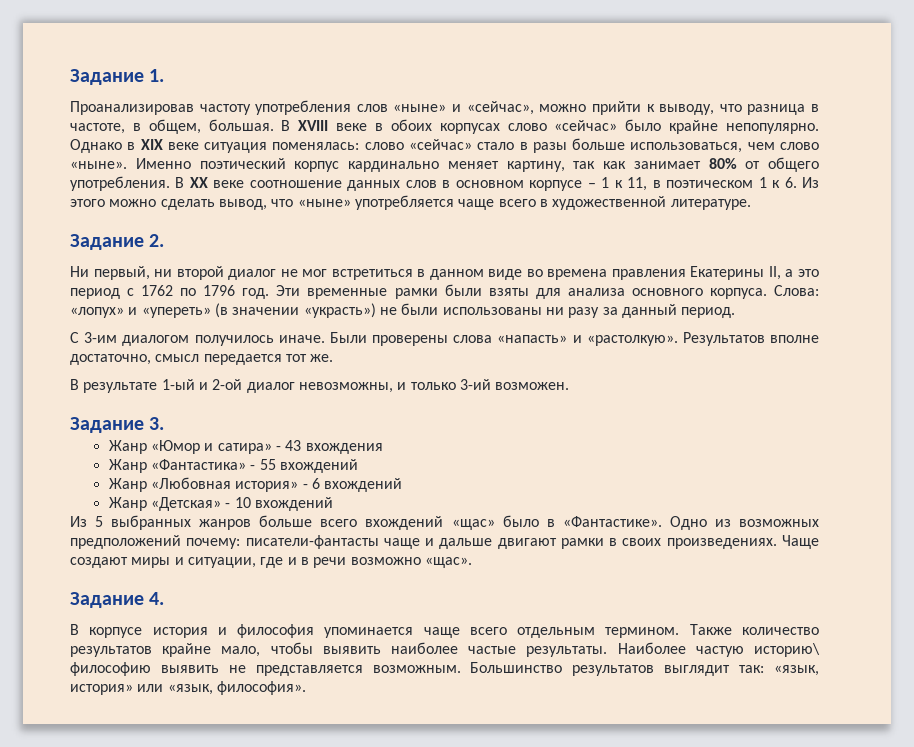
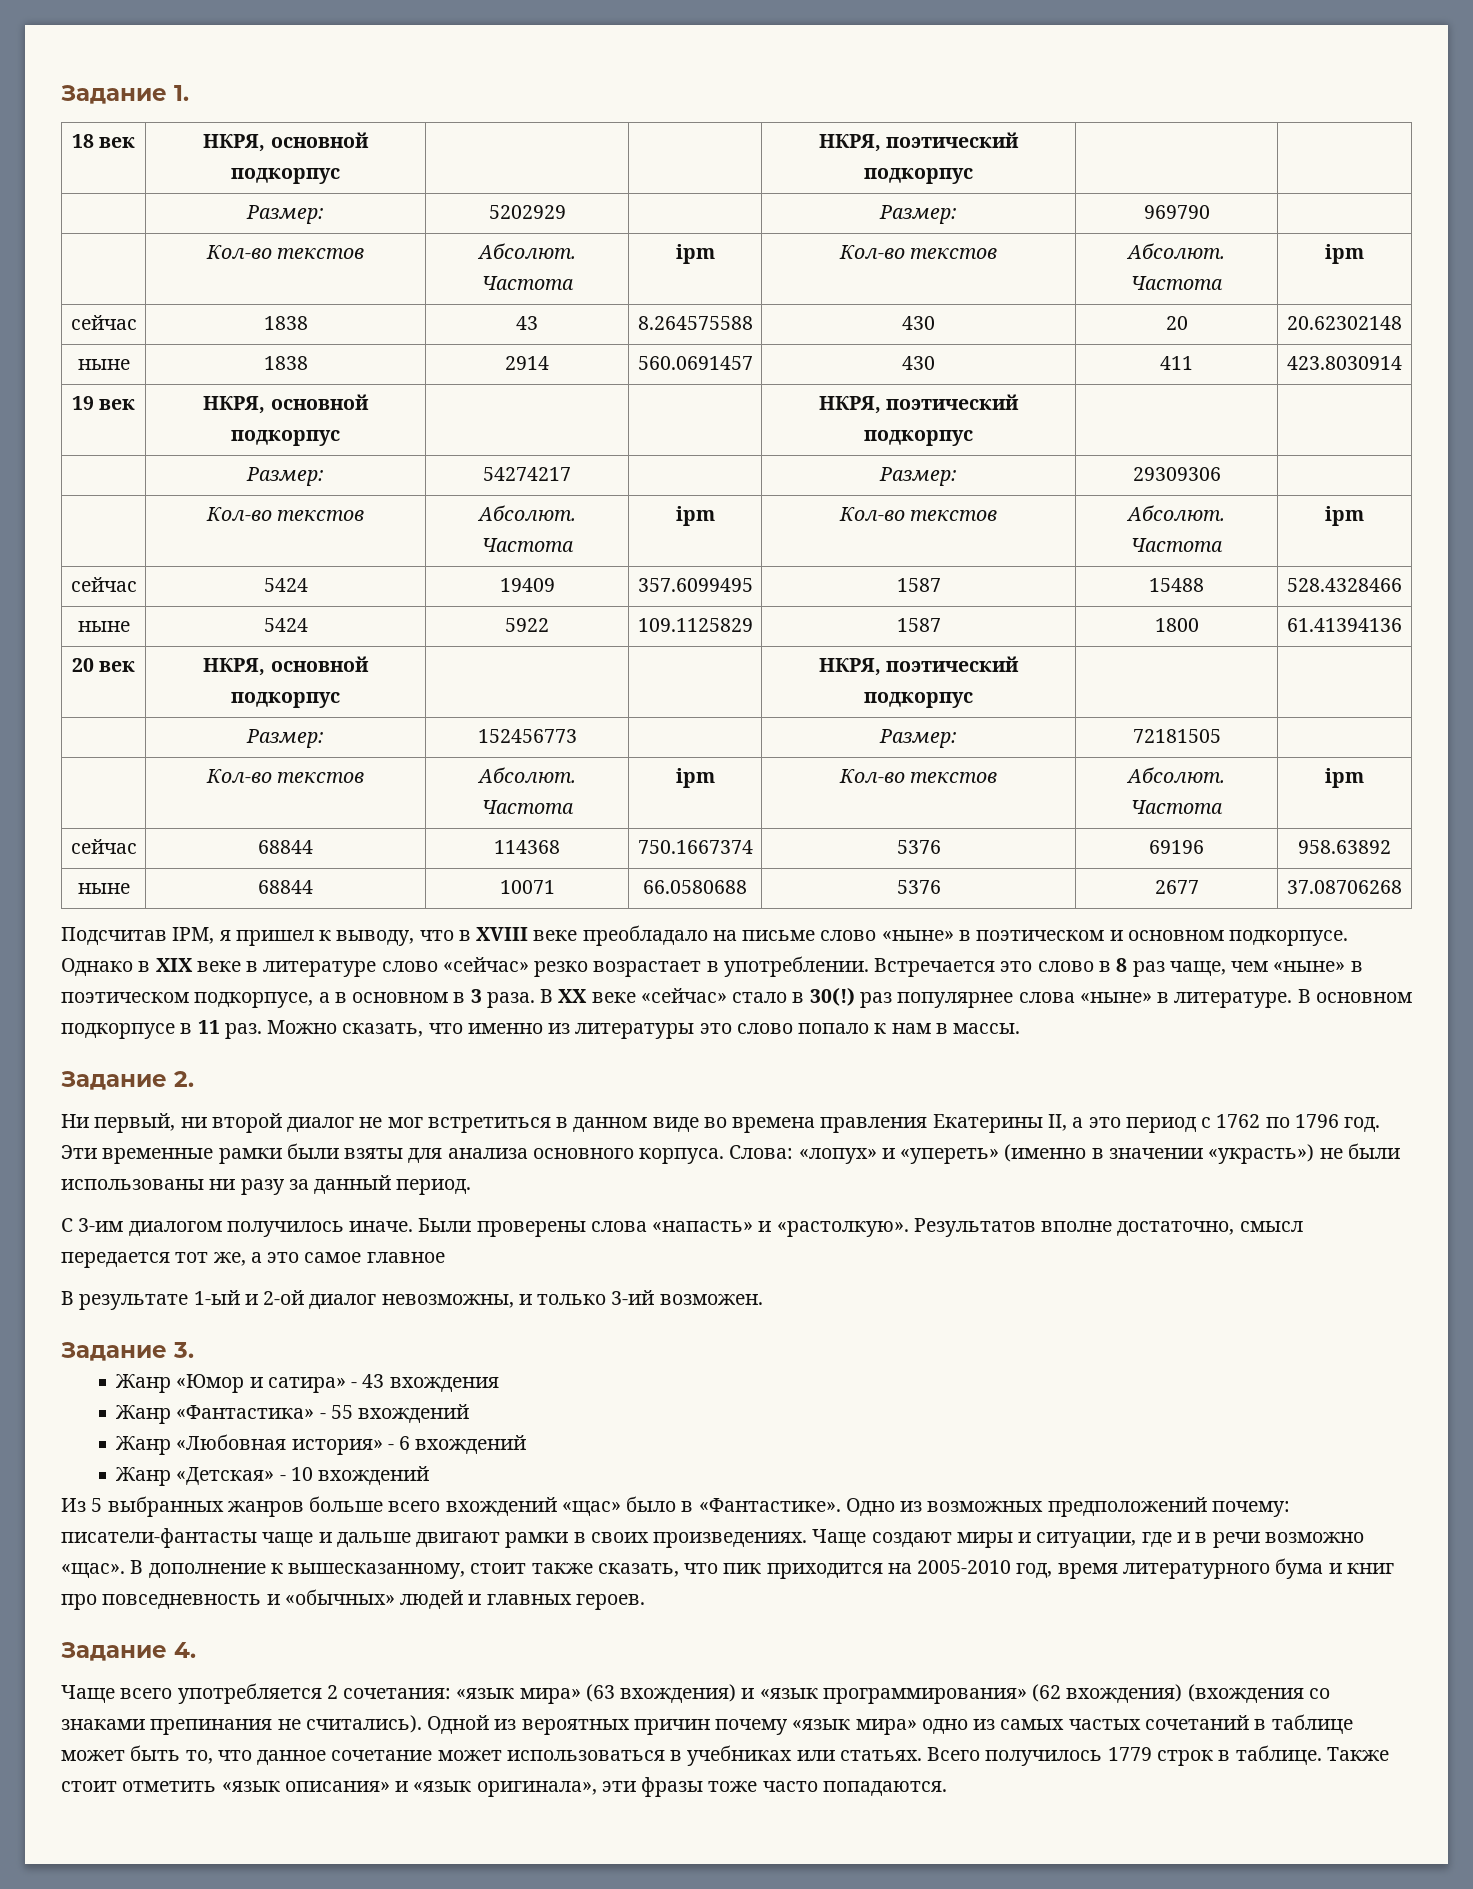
- Проанализировав частоту употребления слов «ныне» и «сейчас», можно прийти к выводу, что разница в частоте, в общем, большая. В XVIII веке в обоих корпусах слово «сейчас» было крайне непопулярно. Однако в XIX веке ситуация поменялась: слово «сейчас» стало в разы больше использоваться, чем слово «ныне». Именно поэтический корпус кардинально меняет картину, так как занимает 80% от общего употребления. В XX веке соотношение данных слов в основном корпусе – 1 к 11, в поэтическом 1 к 6. Из этого можно сделать вывод, что «ныне» употребляется чаще всего в художественной литературе.
+ 18 век | НКРЯ, основной подкорпус | | | НКРЯ, поэтический подкорпус | |
+ | Размер: | 5202929 | | Размер: | 969790 |
+ | Кол-во текстов | Абсолют. Частота | ipm | Кол-во текстов | Абсолют. Частота | ipm
+ сейчас | 1838 | 43 | 8.264575588 | 430 | 20 | 20.62302148
+ ныне | 1838 | 2914 | 560.0691457 | 430 | 411 | 423.8030914
+ 19 век | НКРЯ, основной подкорпус | | | НКРЯ, поэтический подкорпус | |
+ | Размер: | 54274217 | | Размер: | 29309306 |
+ | Кол-во текстов | Абсолют. Частота | ipm | Кол-во текстов | Абсолют. Частота | ipm
+ сейчас | 5424 | 19409 | 357.6099495 | 1587 | 15488 | 528.4328466
+ ныне | 5424 | 5922 | 109.1125829 | 1587 | 1800 | 61.41394136
+ 20 век | НКРЯ, основной подкорпус | | | НКРЯ, поэтический подкорпус | |
+ | Размер: | 152456773 | | Размер: | 72181505 |
+ | Кол-во текстов | Абсолют. Частота | ipm | Кол-во текстов | Абсолют. Частота | ipm
+ сейчас | 68844 | 114368 | 750.1667374 | 5376 | 69196 | 958.63892
+ ныне | 68844 | 10071 | 66.0580688 | 5376 | 2677 | 37.08706268
+ Подсчитав IPM, я пришел к выводу, что в XVIII веке преобладало на письме слово «ныне» в поэтическом и основном подкорпусе. Однако в XIX веке в литературе слово «сейчас» резко возрастает в употреблении. Встречается это слово в 8 раз чаще, чем «ныне» в поэтическом подкорпусе, а в основном в 3 раза. В XX веке «сейчас» стало в 30(!) раз популярнее слова «ныне» в литературе. В основном подкорпусе в 11 раз. Можно сказать, что именно из литературы это слово попало к нам в массы.
- Слова: «лопух» и «упереть» (в значении «украсть») не были использованы ни разу за данный период.
+ Слова: «лопух» и «упереть» (именно в значении «украсть») не были использованы ни разу за данный период.
- Результатов вполне достаточно, смысл передается тот же.
+ Результатов вполне достаточно, смысл передается тот же, а это самое главное
- Чаще создают миры и ситуации, где и в речи возможно «щас».
+ Чаще создают миры и ситуации, где и в речи возможно «щас». В дополнение к вышесказанному, стоит также сказать, что пик приходится на 2005-2010 год, время литературного бума и книг про повседневность и «обычных» людей и главных героев.
  Задание 4.
- В корпусе история и философия упоминается чаще всего отдельным термином. Также количество результатов крайне мало, чтобы выявить наиболее частые результаты. Наиболее частую историю\ философию выявить не представляется возможным. Большинство результатов выглядит так: «язык, история» или «язык, философия».
+ Чаще всего употребляется 2 сочетания: «язык мира» (63 вхождения) и «язык программирования» (62 вхождения) (вхождения со знаками препинания не считались). Одной из вероятных причин почему «язык мира» одно из самых частых сочетаний в таблице может быть то, что данное сочетание может использоваться в учебниках или статьях. Всего получилось 1779 строк в таблице. Также стоит отметить «язык описания» и «язык оригинала», эти фразы тоже часто попадаются.

